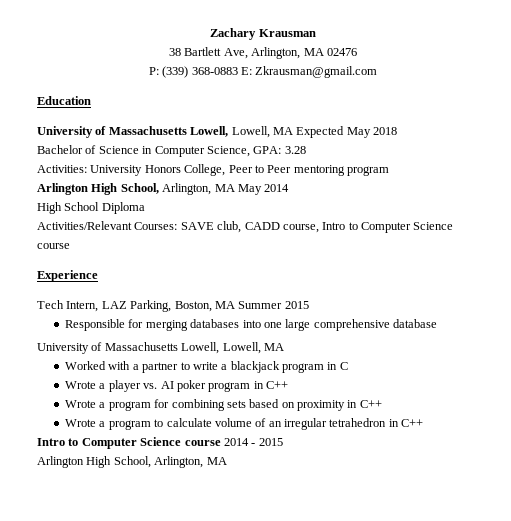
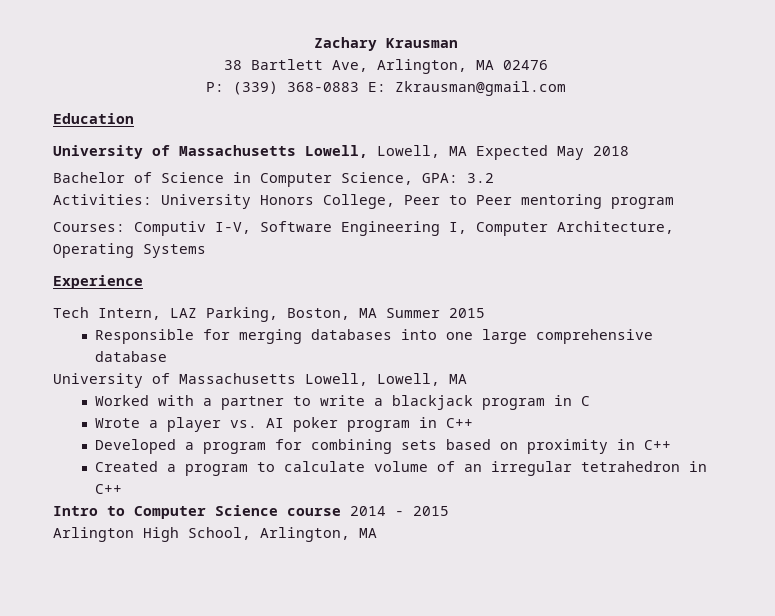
- Bachelor of Science in Computer Science, GPA: 3.28
+ Bachelor of Science in Computer Science, GPA: 3.2
- Arlington High School, Arlington, MA May 2014
- High School Diploma
- Activities/Relevant Courses: SAVE club, CADD course, Intro to Computer Science course
+ Courses: Computiv I-V, Software Engineering I, Computer Architecture, Operating Systems
- Wrote a program for combining sets based on proximity in C++
+ Developed a program for combining sets based on proximity in C++
- Wrote a program to calculate volume of an irregular tetrahedron in C++
+ Created a program to calculate volume of an irregular tetrahedron in C++

